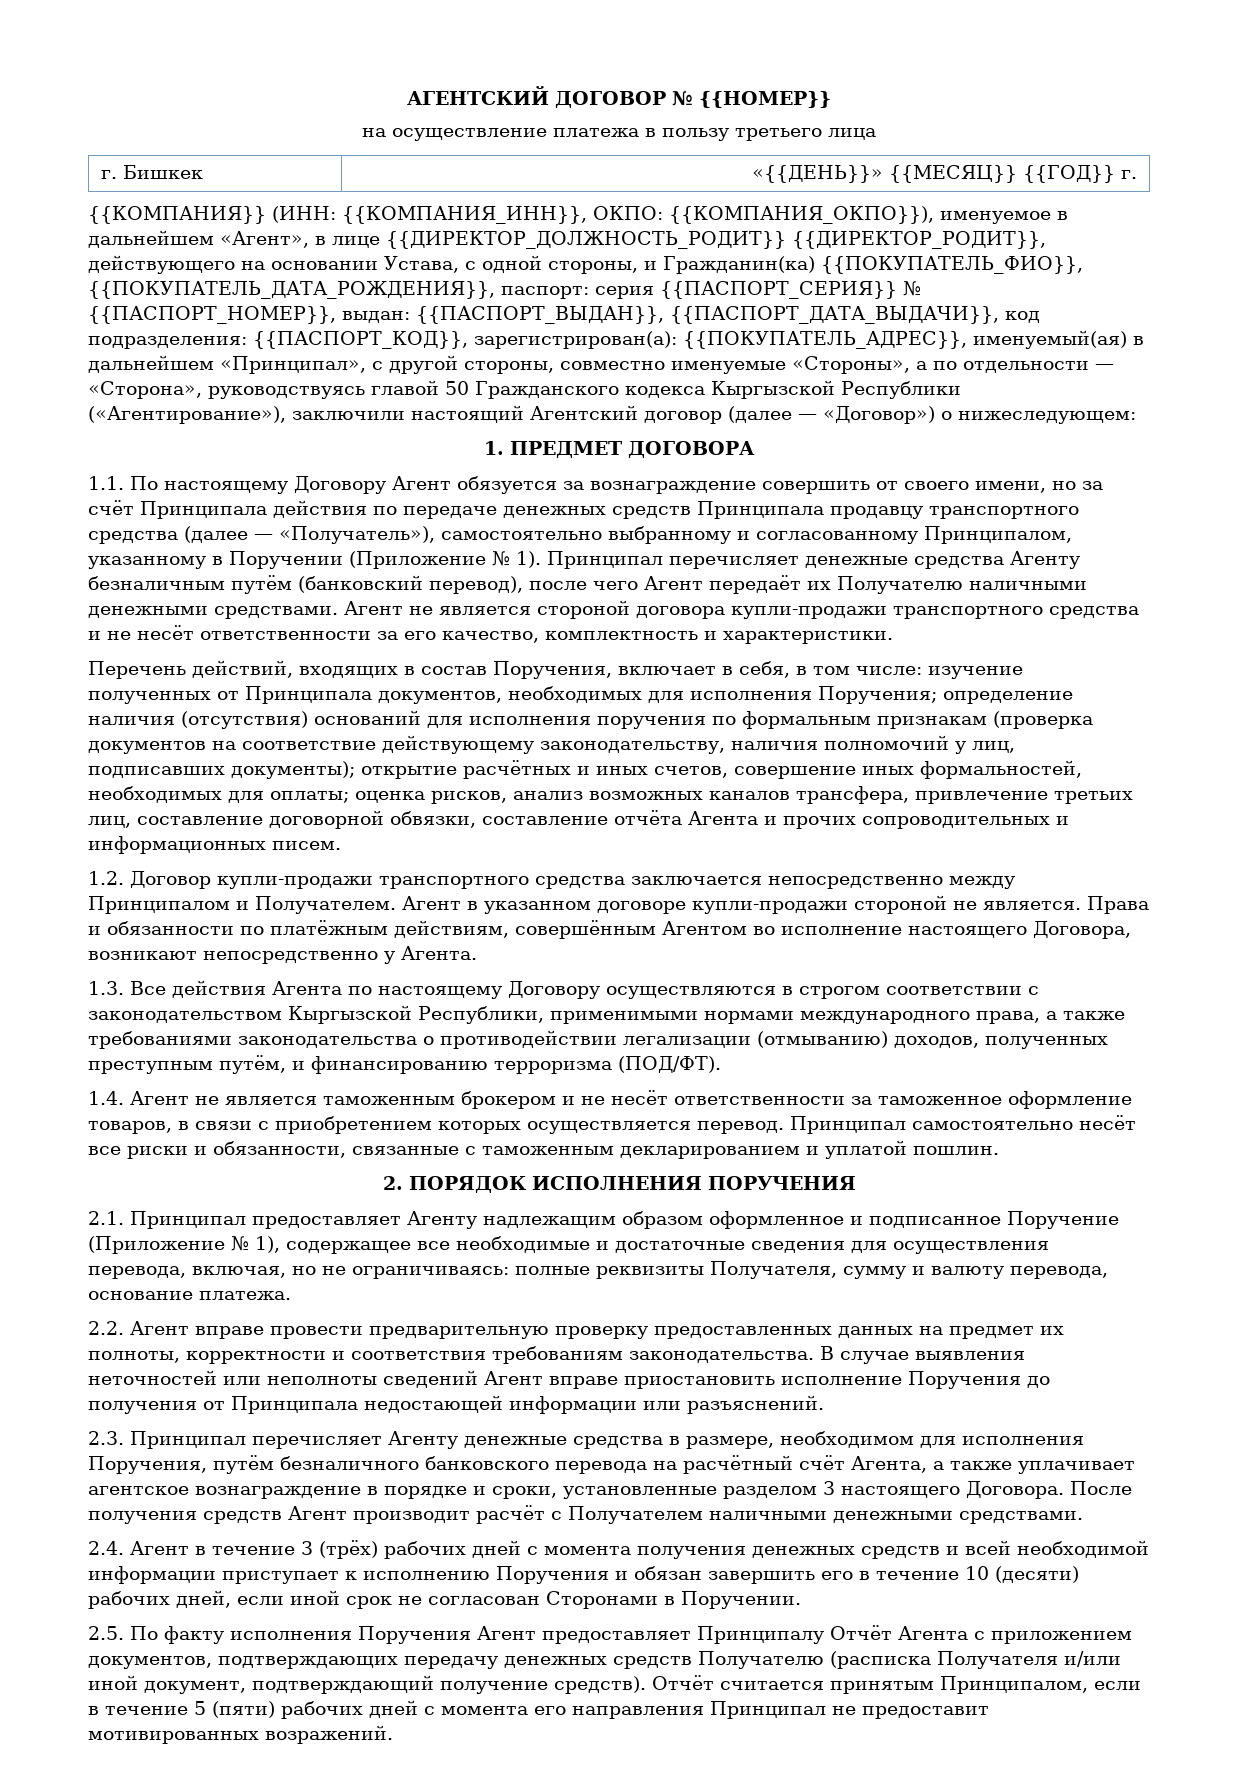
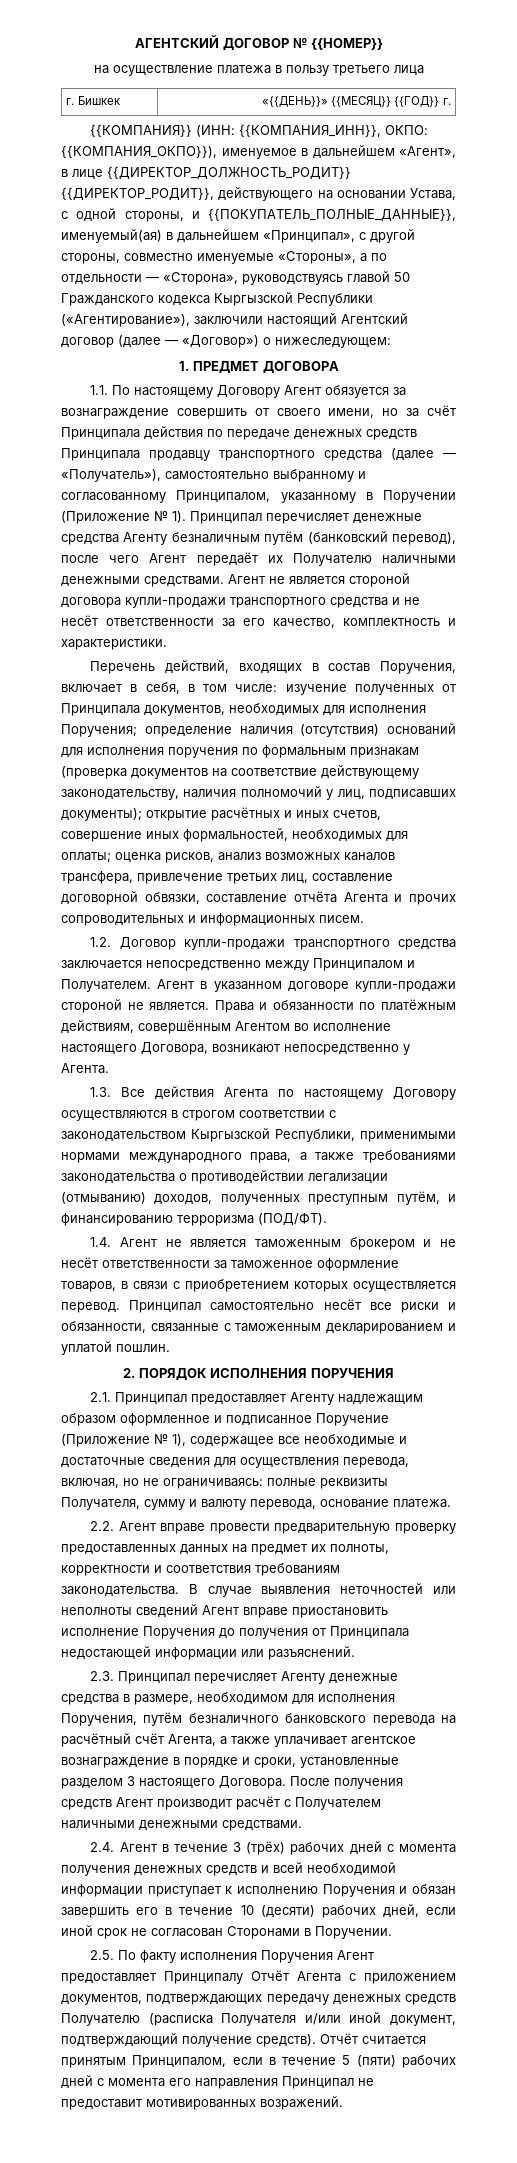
- {{КОМПАНИЯ}} (ИНН: {{КОМПАНИЯ_ИНН}}, ОКПО: {{КОМПАНИЯ_ОКПО}}), именуемое в дальнейшем «Агент», в лице {{ДИРЕКТОР_ДОЛЖНОСТЬ_РОДИТ}} {{ДИРЕКТОР_РОДИТ}}, действующего на основании Устава, с одной стороны, и Гражданин(ка) {{ПОКУПАТЕЛЬ_ФИО}}, {{ПОКУПАТЕЛЬ_ДАТА_РОЖДЕНИЯ}}, паспорт: серия {{ПАСПОРТ_СЕРИЯ}} № {{ПАСПОРТ_НОМЕР}}, выдан: {{ПАСПОРТ_ВЫДАН}}, {{ПАСПОРТ_ДАТА_ВЫДАЧИ}}, код подразделения: {{ПАСПОРТ_КОД}}, зарегистрирован(а): {{ПОКУПАТЕЛЬ_АДРЕС}}, именуемый(ая) в дальнейшем «Принципал», с другой стороны, совместно именуемые «Стороны», а по отдельности — «Сторона», руководствуясь главой 50 Гражданского кодекса Кыргызской Республики («Агентирование»), заключили настоящий Агентский договор (далее — «Договор») о нижеследующем:
+ {{КОМПАНИЯ}} (ИНН: {{КОМПАНИЯ_ИНН}}, ОКПО: {{КОМПАНИЯ_ОКПО}}), именуемое в дальнейшем «Агент», в лице {{ДИРЕКТОР_ДОЛЖНОСТЬ_РОДИТ}} {{ДИРЕКТОР_РОДИТ}}, действующего на основании Устава, с одной стороны, и {{ПОКУПАТЕЛЬ_ПОЛНЫЕ_ДАННЫЕ}}, именуемый(ая) в дальнейшем «Принципал», с другой стороны, совместно именуемые «Стороны», а по отдельности — «Сторона», руководствуясь главой 50 Гражданского кодекса Кыргызской Республики («Агентирование»), заключили настоящий Агентский договор (далее — «Договор») о нижеследующем:

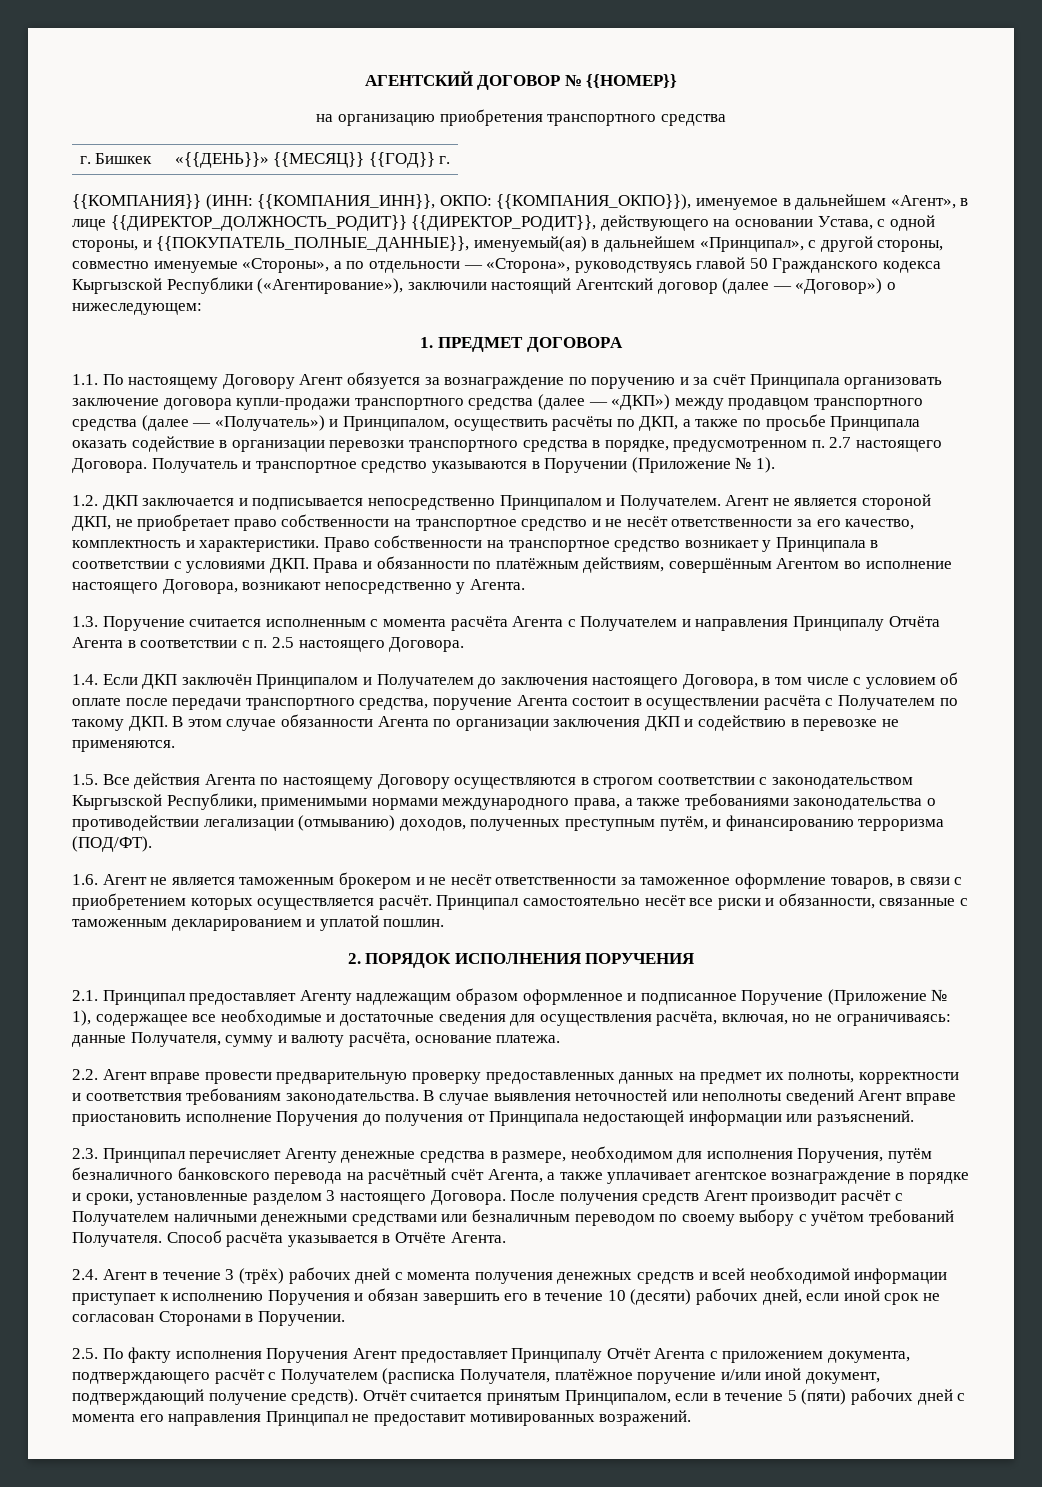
- на осуществление платежа в пользу третьего лица
+ на организацию приобретения транспортного средства
- 1.1. По настоящему Договору Агент обязуется за вознаграждение совершить от своего имени, но за счёт Принципала действия по передаче денежных средств Принципала продавцу транспортного средства (далее — «Получатель»), самостоятельно выбранному и согласованному Принципалом, указанному в Поручении (Приложение № 1). Принципал перечисляет денежные средства Агенту безналичным путём (банковский перевод), после чего Агент передаёт их Получателю наличными денежными средствами. Агент не является стороной договора купли-продажи транспортного средства и не несёт ответственности за его качество, комплектность и характеристики.
- Перечень действий, входящих в состав Поручения, включает в себя, в том числе: изучение полученных от Принципала документов, необходимых для исполнения Поручения; определение наличия (отсутствия) оснований для исполнения поручения по формальным признакам (проверка документов на соответствие действующему законодательству, наличия полномочий у лиц, подписавших документы); открытие расчётных и иных счетов, совершение иных формальностей, необходимых для оплаты; оценка рисков, анализ возможных каналов трансфера, привлечение третьих лиц, составление договорной обвязки, составление отчёта Агента и прочих сопроводительных и информационных писем.
- 1.2. Договор купли-продажи транспортного средства заключается непосредственно между Принципалом и Получателем. Агент в указанном договоре купли-продажи стороной не является. Права и обязанности по платёжным действиям, совершённым Агентом во исполнение настоящего Договора, возникают непосредственно у Агента.
+ 1.1. По настоящему Договору Агент обязуется за вознаграждение по поручению и за счёт Принципала организовать заключение договора купли-продажи транспортного средства (далее — «ДКП») между продавцом транспортного средства (далее — «Получатель») и Принципалом, осуществить расчёты по ДКП, а также по просьбе Принципала оказать содействие в организации перевозки транспортного средства в порядке, предусмотренном п. 2.7 настоящего Договора. Получатель и транспортное средство указываются в Поручении (Приложение № 1).
+ 1.2. ДКП заключается и подписывается непосредственно Принципалом и Получателем. Агент не является стороной ДКП, не приобретает право собственности на транспортное средство и не несёт ответственности за его качество, комплектность и характеристики. Право собственности на транспортное средство возникает у Принципала в соответствии с условиями ДКП. Права и обязанности по платёжным действиям, совершённым Агентом во исполнение настоящего Договора, возникают непосредственно у Агента.
- 1.3. Все действия Агента по настоящему Договору осуществляются в строгом соответствии с законодательством Кыргызской Республики, применимыми нормами международного права, а также требованиями законодательства о противодействии легализации (отмыванию) доходов, полученных преступным путём, и финансированию терроризма (ПОД/ФТ).
+ 1.3. Поручение считается исполненным с момента расчёта Агента с Получателем и направления Принципалу Отчёта Агента в соответствии с п. 2.5 настоящего Договора.
+ 1.4. Если ДКП заключён Принципалом и Получателем до заключения настоящего Договора, в том числе с условием об оплате после передачи транспортного средства, поручение Агента состоит в осуществлении расчёта с Получателем по такому ДКП. В этом случае обязанности Агента по организации заключения ДКП и содействию в перевозке не применяются.
+ 1.5. Все действия Агента по настоящему Договору осуществляются в строгом соответствии с законодательством Кыргызской Республики, применимыми нормами международного права, а также требованиями законодательства о противодействии легализации (отмыванию) доходов, полученных преступным путём, и финансированию терроризма (ПОД/ФТ).
- 1.4. Агент не является таможенным брокером и не несёт ответственности за таможенное оформление товаров, в связи с приобретением которых осуществляется перевод.
+ 1.6. Агент не является таможенным брокером и не несёт ответственности за таможенное оформление товаров, в связи с приобретением которых осуществляется расчёт.
- 2.1. Принципал предоставляет Агенту надлежащим образом оформленное и подписанное Поручение (Приложение № 1), содержащее все необходимые и достаточные сведения для осуществления перевода, включая, но не ограничиваясь: полные реквизиты Получателя, сумму и валюту перевода, основание платежа.
+ 2.1. Принципал предоставляет Агенту надлежащим образом оформленное и подписанное Поручение (Приложение № 1), содержащее все необходимые и достаточные сведения для осуществления расчёта, включая, но не ограничиваясь: данные Получателя, сумму и валюту расчёта, основание платежа.
- После получения средств Агент производит расчёт с Получателем наличными денежными средствами.
+ После получения средств Агент производит расчёт с Получателем наличными денежными средствами или безналичным переводом по своему выбору с учётом требований Получателя. Способ расчёта указывается в Отчёте Агента.
- 2.5. По факту исполнения Поручения Агент предоставляет Принципалу Отчёт Агента с приложением документов, подтверждающих передачу денежных средств Получателю (расписка Получателя и/или иной документ, подтверждающий получение средств).
+ 2.5. По факту исполнения Поручения Агент предоставляет Принципалу Отчёт Агента с приложением документа, подтверждающего расчёт с Получателем (расписка Получателя, платёжное поручение и/или иной документ, подтверждающий получение средств).

